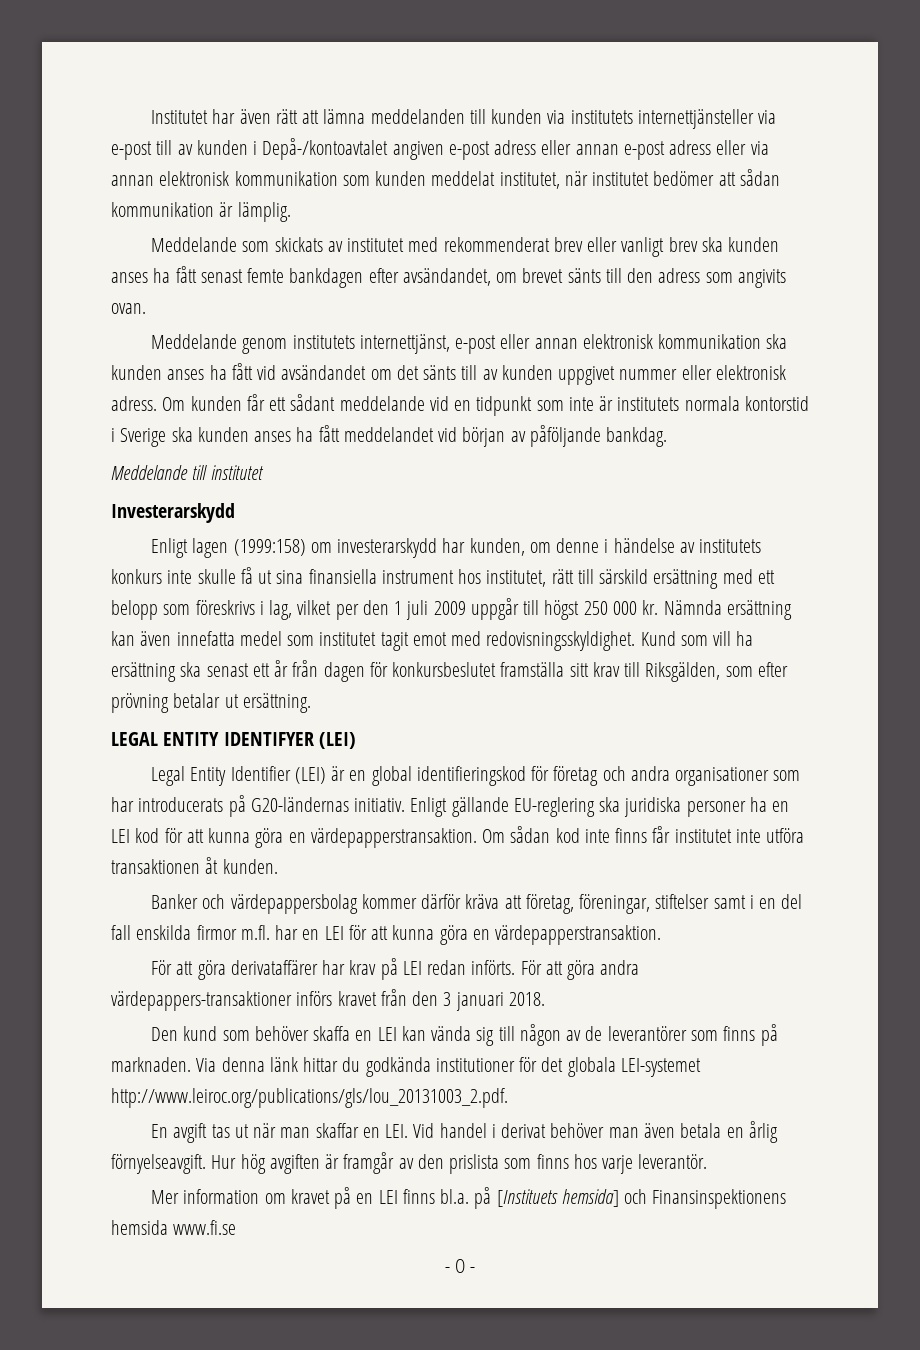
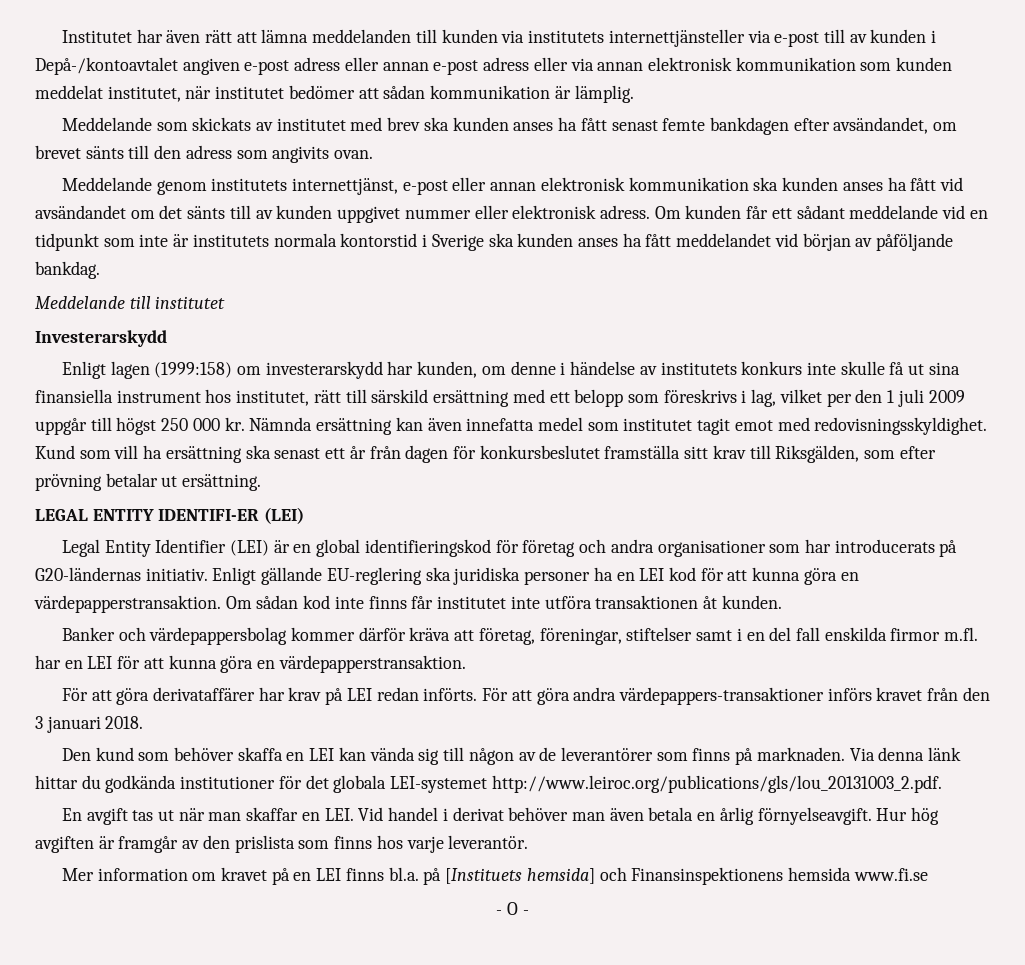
- Meddelande som skickats av institutet med rekommenderat brev eller vanligt brev ska kunden anses ha fått senast femte bankdagen efter avsändandet, om brevet sänts till den adress som angivits ovan.
+ Meddelande som skickats av institutet med brev ska kunden anses ha fått senast femte bankdagen efter avsändandet, om brevet sänts till den adress som angivits ovan.
- LEGAL ENTITY IDENTIFYER (LEI)
+ LEGAL ENTITY IDENTIFI-ER (LEI)

